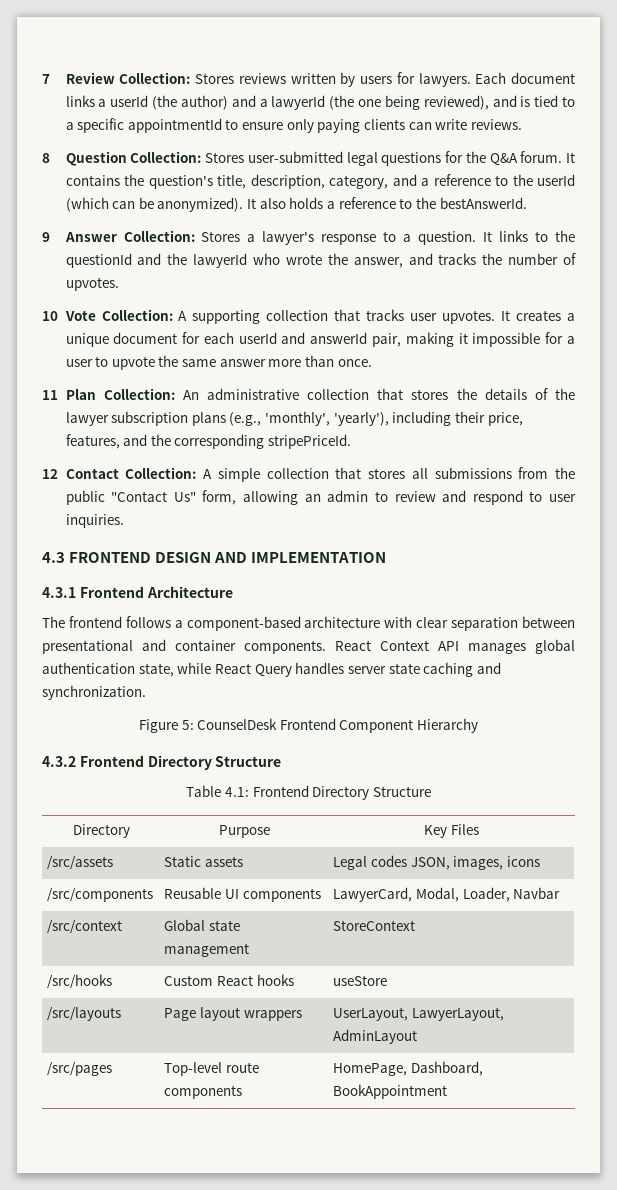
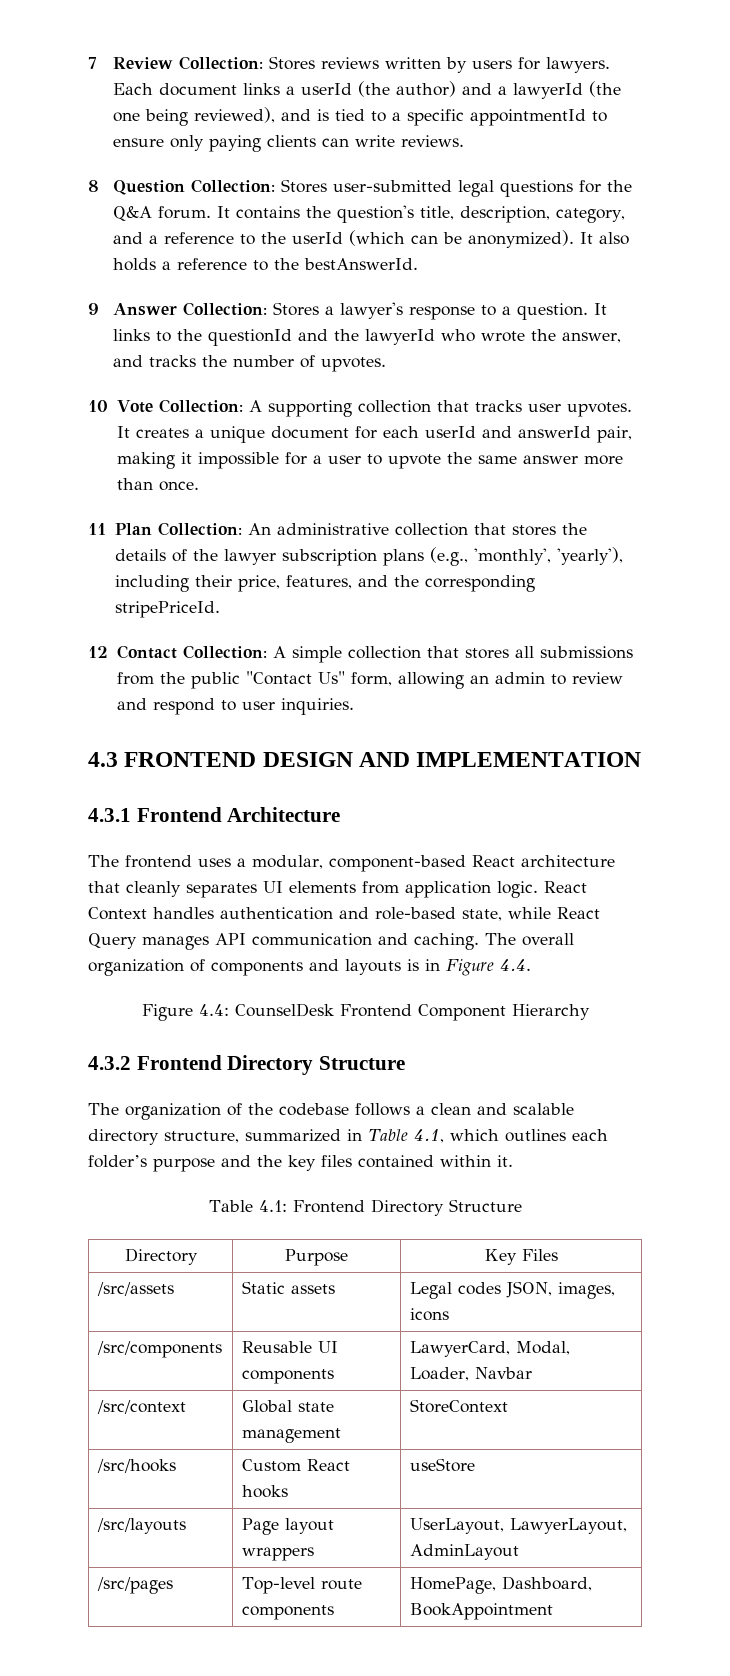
- The frontend follows a component-based architecture with clear separation between presentational and container components. React Context API manages global authentication state, while React Query handles server state caching and synchronization.
- Figure 5: CounselDesk Frontend Component Hierarchy
+ The frontend uses a modular, component-based React architecture that cleanly separates UI elements from application logic. React Context handles authentication and role-based state, while React Query manages API communication and caching. The overall organization of components and layouts is in Figure 4.4.
+ Figure 4.4: CounselDesk Frontend Component Hierarchy
+ The organization of the codebase follows a clean and scalable directory structure, summarized in Table 4.1, which outlines each folder’s purpose and the key files contained within it.

